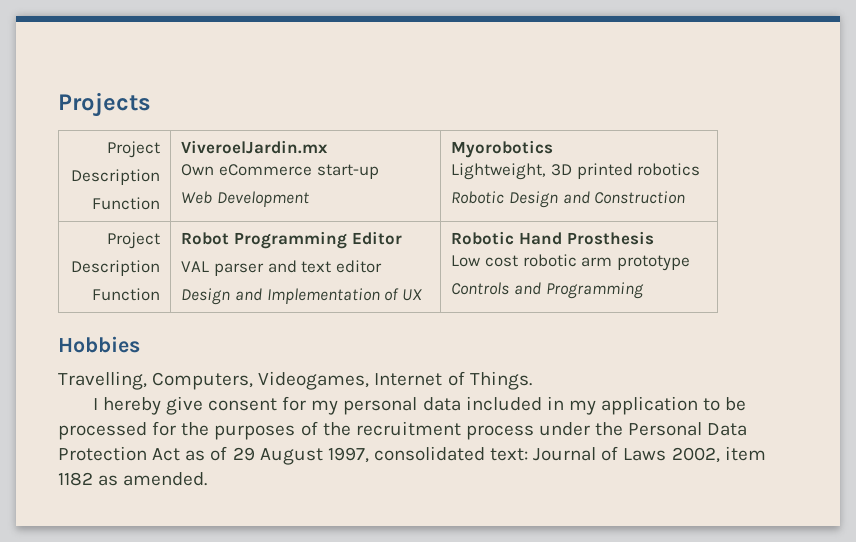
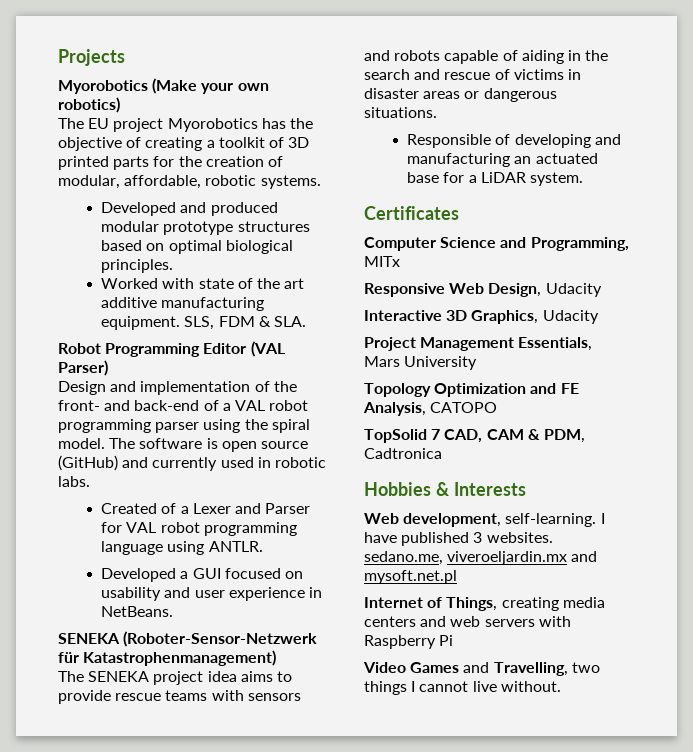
  Projects
- Project
- Description
- Function | ViveroelJardin.mx
- Own eCommerce start-up
- Web Development | Myorobotics
- Lightweight, 3D printed robotics
- Robotic Design and Construction
- Project
- Description
- Function | Robot Programming Editor
- VAL parser and text editor
- Design and Implementation of UX | Robotic Hand Prosthesis
- Low cost robotic arm prototype
- Controls and Programming
- Hobbies
- Travelling, Computers, Videogames, Internet of Things.
- I hereby give consent for my personal data included in my application to be processed for the purposes of the recruitment process under the Personal Data Protection Act as of 29 August 1997, consolidated text: Journal of Laws 2002, item 1182 as amended.
+ Myorobotics (Make your own robotics)
+ The EU project Myorobotics has the objective of creating a toolkit of 3D printed parts for the creation of modular, affordable, robotic systems.
+ Developed and produced modular prototype structures based on optimal biological principles.
+ Worked with state of the art additive manufacturing equipment. SLS, FDM & SLA.
+ Robot Programming Editor (VAL Parser)
+ Design and implementation of the front- and back-end of a VAL robot programming parser using the spiral model. The software is open source (GitHub) and currently used in robotic labs.
+ Created of a Lexer and Parser for VAL robot programming language using ANTLR.
+ Developed a GUI focused on usability and user experience in NetBeans.
+ SENEKA (Roboter-Sensor-Netzwerk für Katastrophenmanagement)
+ The SENEKA project idea aims to provide rescue teams with sensors and robots capable of aiding in the search and rescue of victims in disaster areas or dangerous situations.
+ Responsible of developing and manufacturing an actuated base for a LiDAR system.
+ Certificates
+ Computer Science and Programming, MITx
+ Responsive Web Design, Udacity
+ Interactive 3D Graphics, Udacity
+ Project Management Essentials, Mars University
+ Topology Optimization and FE Analysis, CATOPO
+ TopSolid 7 CAD, CAM & PDM, Cadtronica
+ Hobbies & Interests
+ Web development, self-learning. I have published 3 websites. sedano.me, viveroeljardin.mx and mysoft.net.pl
+ Internet of Things, creating media centers and web servers with Raspberry Pi
+ Video Games and Travelling, two things I cannot live without.

